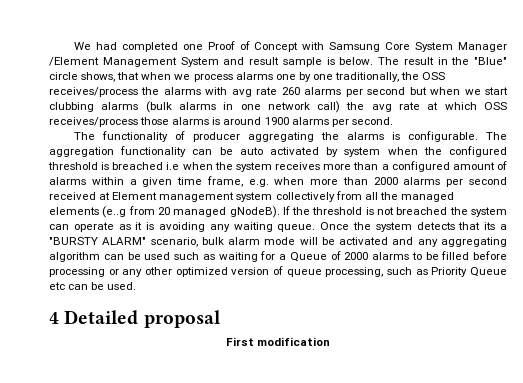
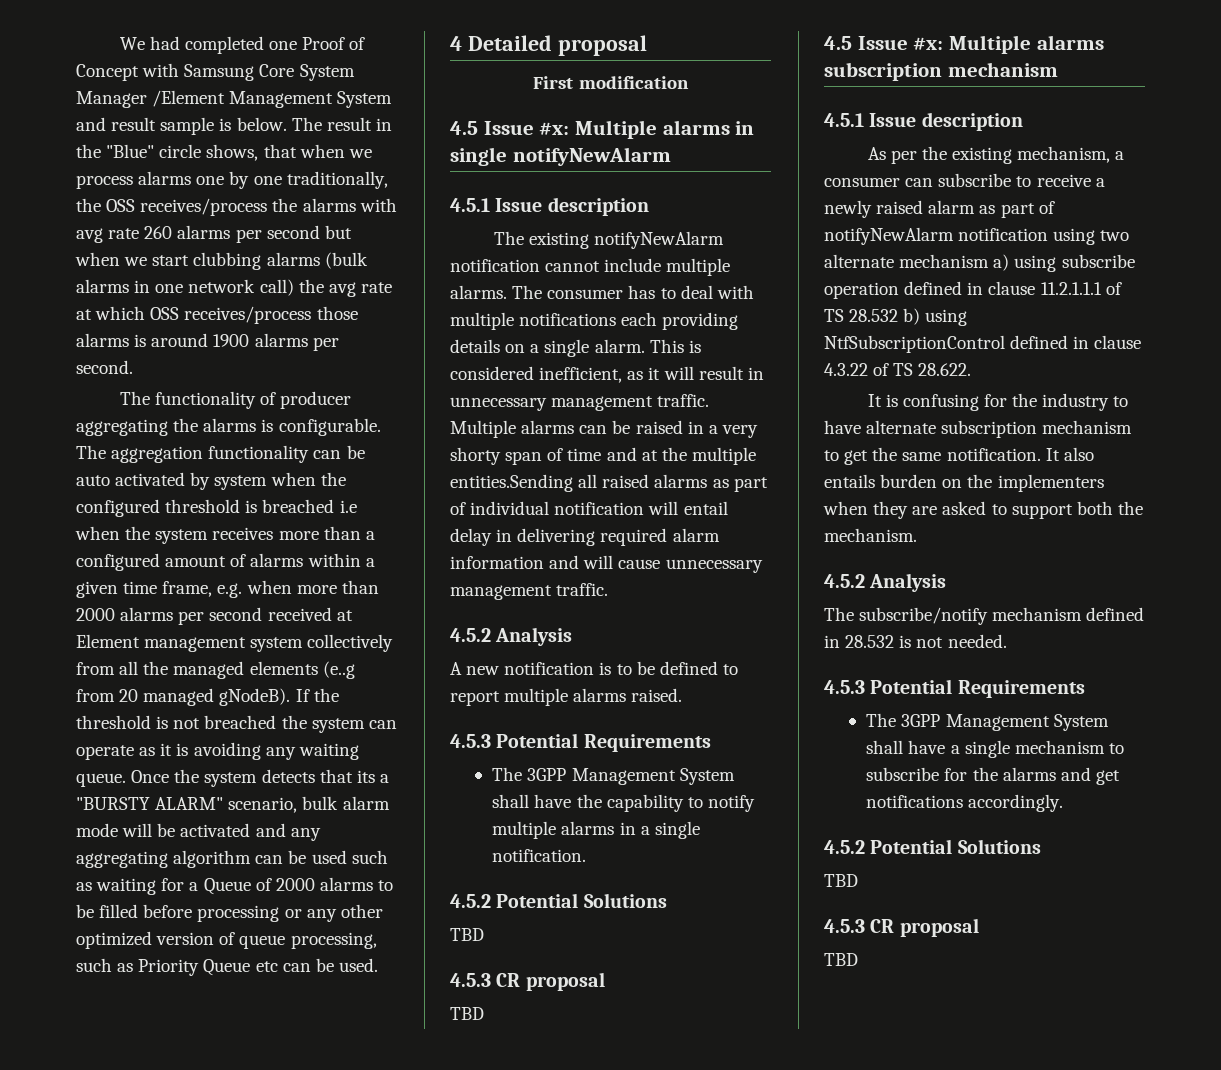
+ 4.5 Issue #x: Multiple alarms in single notifyNewAlarm
+ 4.5.1 Issue description
+ The existing notifyNewAlarm notification cannot include multiple alarms. The consumer has to deal with multiple notifications each providing details on a single alarm. This is considered inefficient, as it will result in unnecessary management traffic. Multiple alarms can be raised in a very shorty span of time and at the multiple entities.Sending all raised alarms as part of individual notification will entail delay in delivering required alarm information and will cause unnecessary management traffic.
+ 4.5.2 Analysis
+ A new notification is to be defined to report multiple alarms raised.
+ 4.5.3 Potential Requirements
+ The 3GPP Management System shall have the capability to notify multiple alarms in a single notification.
+ 4.5.2 Potential Solutions
+ TBD
+ 4.5.3 CR proposal
+ TBD
+ 4.5 Issue #x: Multiple alarms subscription mechanism
+ 4.5.1 Issue description
+ As per the existing mechanism, a consumer can subscribe to receive a newly raised alarm as part of notifyNewAlarm notification using two alternate mechanism a) using subscribe operation defined in clause 11.2.1.1.1 of TS 28.532 b) using NtfSubscriptionControl defined in clause 4.3.22 of TS 28.622.
+ It is confusing for the industry to have alternate subscription mechanism to get the same notification. It also entails burden on the implementers when they are asked to support both the mechanism.
+ 4.5.2 Analysis
+ The subscribe/notify mechanism defined in 28.532 is not needed.
+ 4.5.3 Potential Requirements
+ The 3GPP Management System shall have a single mechanism to subscribe for the alarms and get notifications accordingly.
+ 4.5.2 Potential Solutions
+ TBD
+ 4.5.3 CR proposal
+ TBD

